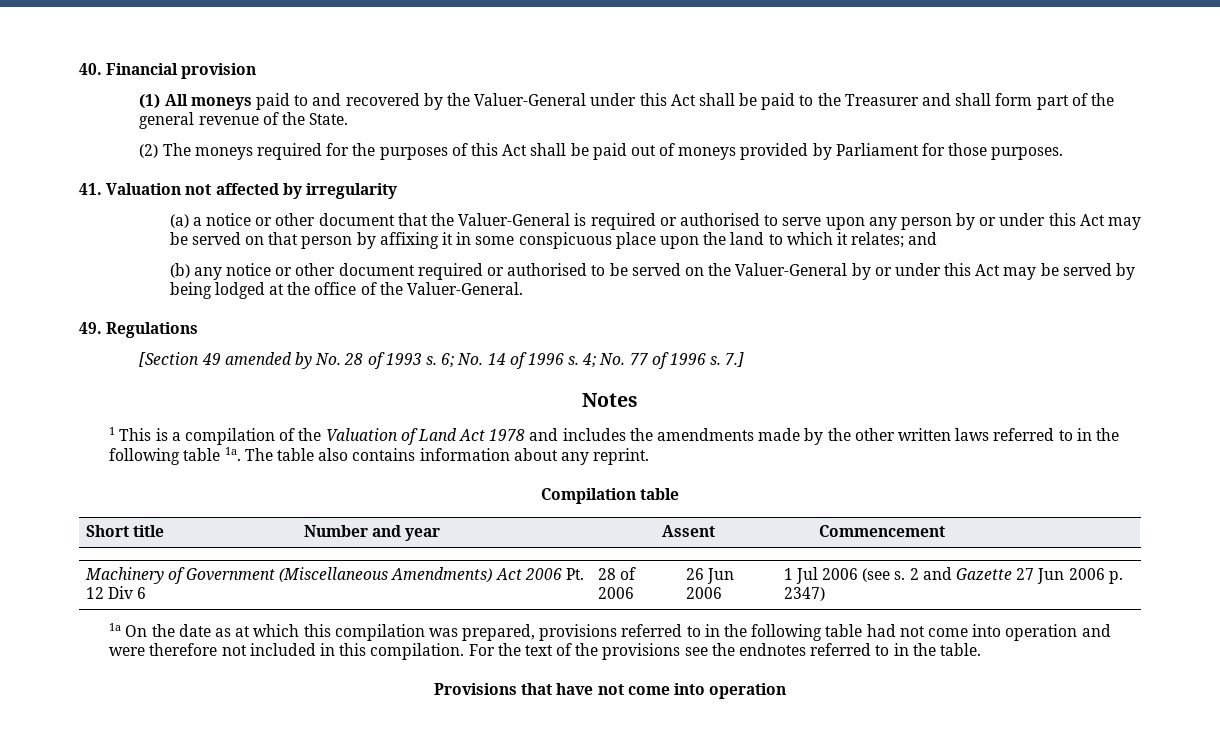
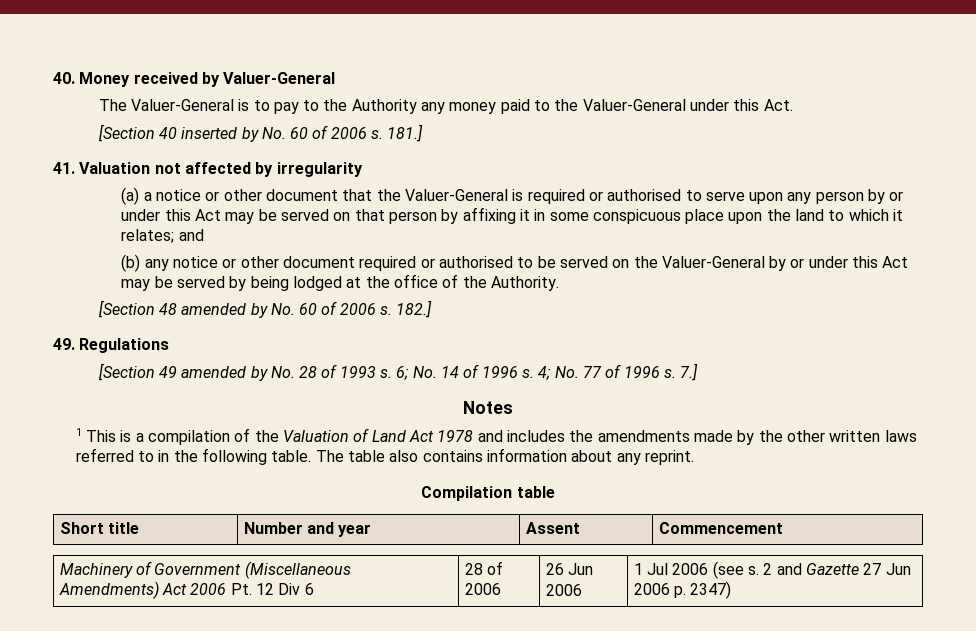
- 40. Financial provision
- (1) All moneys paid to and recovered by the Valuer-General under this Act shall be paid to the Treasurer and shall form part of the general revenue of the State.
- (2) The moneys required for the purposes of this Act shall be paid out of moneys provided by Parliament for those purposes.
+ 40. Money received by Valuer-General
+ The Valuer-General is to pay to the Authority any money paid to the Valuer-General under this Act.
+ [Section 40 inserted by No. 60 of 2006 s. 181.]
- (b) any notice or other document required or authorised to be served on the Valuer-General by or under this Act may be served by being lodged at the office of the Valuer-General.
+ (b) any notice or other document required or authorised to be served on the Valuer-General by or under this Act may be served by being lodged at the office of the Authority.
+ [Section 48 amended by No. 60 of 2006 s. 182.]
- 1 This is a compilation of the Valuation of Land Act 1978 and includes the amendments made by the other written laws referred to in the following table 1a.
+ 1 This is a compilation of the Valuation of Land Act 1978 and includes the amendments made by the other written laws referred to in the following table.
- 1a On the date as at which this compilation was prepared, provisions referred to in the following table had not come into operation and were therefore not included in this compilation. For the text of the provisions see the endnotes referred to in the table.
- Provisions that have not come into operation

